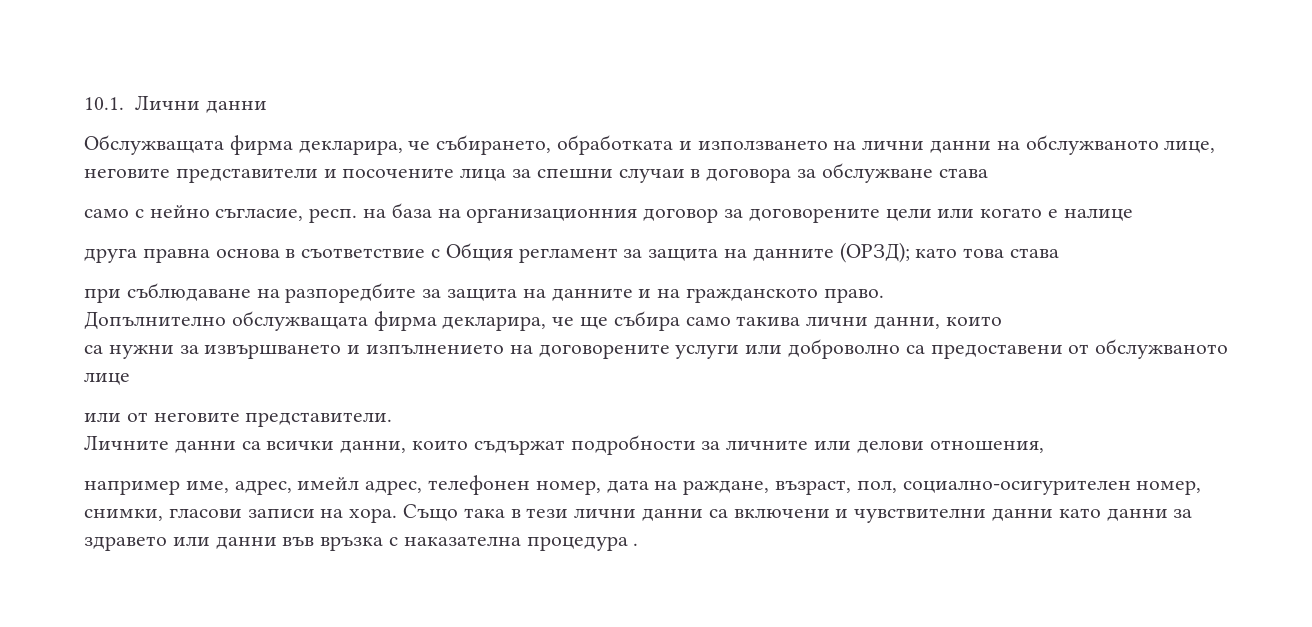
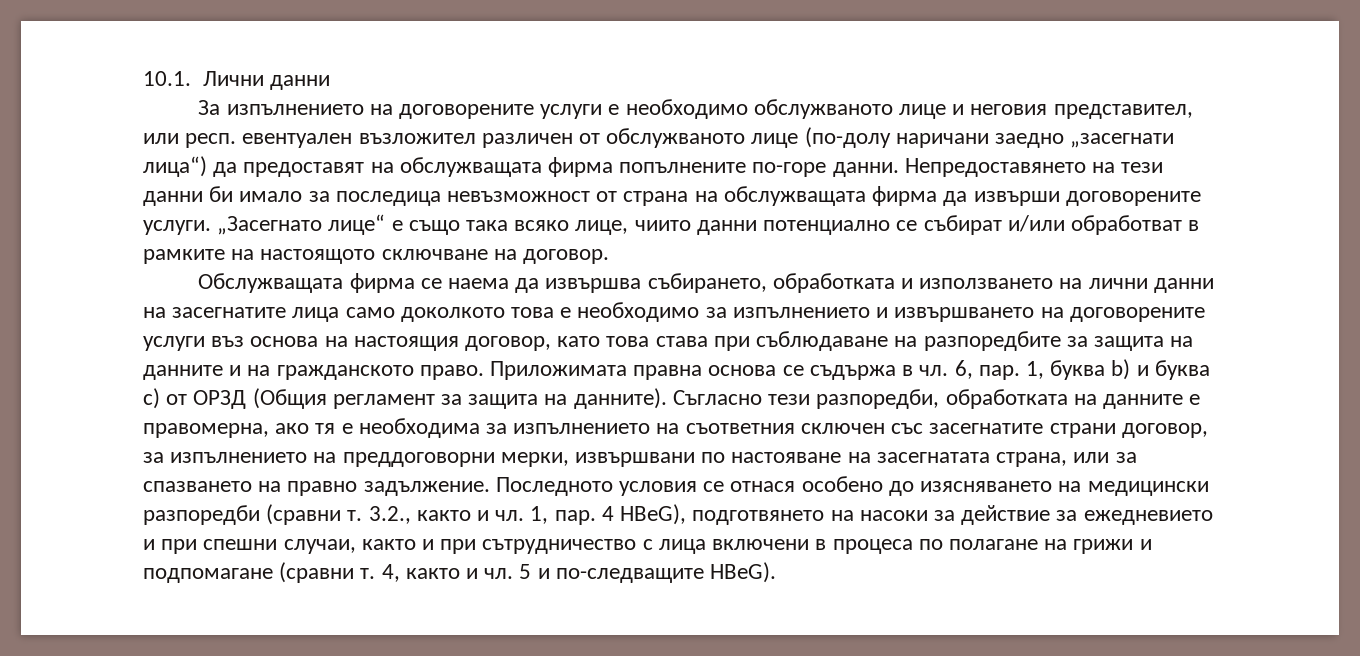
- Обслужващата фирма декларира, че събирането, обработката и използването на лични данни на обслужваното лице, неговите представители и посочените лица за спешни случаи в договора за обслужване става
- само с нейно съгласие, респ. на база на организационния договор за договорените цели или когато е налице
- друга правна основа в съответствие с Общия регламент за защита на данните (ОРЗД); като това става
- при съблюдаване на разпоредбите за защита на данните и на гражданското право.
- Допълнително обслужващата фирма декларира, че ще събира само такива лични данни, които
- са нужни за извършването и изпълнението на договорените услуги или доброволно са предоставени от обслужваното лице
- или от неговите представители.
- Личните данни са всички данни, които съдържат подробности за личните или делови отношения,
- например име, адрес, имейл адрес, телефонен номер, дата на раждане, възраст, пол, социално-осигурителен номер, снимки, гласови записи на хора. Също така в тези лични данни са включени и чувствителни данни като данни за здравето или данни във връзка с наказателна процедура .
+ За изпълнението на договорените услуги е необходимо обслужваното лице и неговия представител, или респ. евентуален възложител различен от обслужваното лице (по-долу наричани заедно „засегнати лица“) да предоставят на обслужващата фирма попълнените по-горе данни. Непредоставянето на тези данни би имало за последица невъзможност от страна на обслужващата фирма да извърши договорените услуги. „Засегнато лице“ е също така всяко лице, чиито данни потенциално се събират и/или обработват в рамките на настоящото сключване на договор.
+ Обслужващата фирма се наема да извършва събирането, обработката и използването на лични данни на засегнатите лица само доколкото това е необходимо за изпълнението и извършването на договорените услуги въз основа на настоящия договор, като това става при съблюдаване на разпоредбите за защита на данните и на гражданското право. Приложимата правна основа се съдържа в чл. 6, пар. 1, буква b) и буква c) от ОРЗД (Общия регламент за защита на данните). Съгласно тези разпоредби, обработката на данните е правомерна, ако тя е необходима за изпълнението на съответния сключен със засегнатите страни договор, за изпълнението на преддоговорни мерки, извършвани по настояване на засегнатата страна, или за спазването на правно задължение. Последното условия се отнася особено до изясняването на медицински разпоредби (сравни т. 3.2., както и чл. 1, пар. 4 HBeG), подготвянето на насоки за действие за ежедневието и при спешни случаи, както и при сътрудничество с лица включени в процеса по полагане на грижи и подпомагане (сравни т. 4, както и чл. 5 и по-следващите HBeG).

